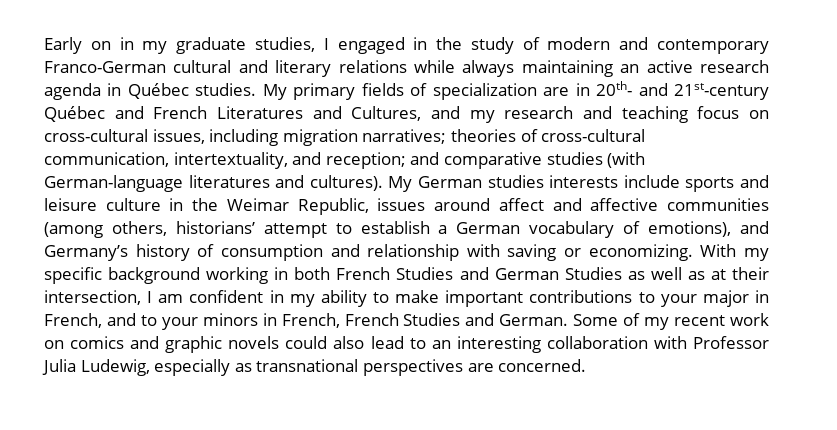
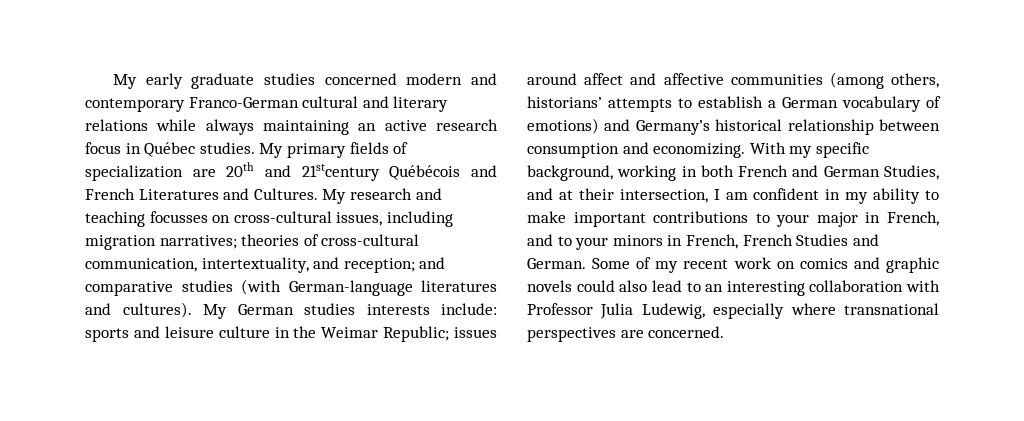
- Early on in my graduate studies, I engaged in the study of modern and contemporary Franco-German cultural and literary relations while always maintaining an active research agenda in Québec studies.
+ My early graduate studies concerned modern and contemporary Franco-German cultural and literary relations while always maintaining an active research focus in Québec studies.
- My primary fields of specialization are in 20th- and 21st-century Québec and French Literatures and Cultures, and my research and teaching focus on cross-cultural issues, including migration narratives; theories of cross-cultural communication, intertextuality, and reception; and comparative studies (with German-language literatures and cultures).
+ My primary fields of specialization are 20th and 21stcentury Québécois and French Literatures and Cultures. My research and teaching focusses on cross-cultural issues, including migration narratives; theories of cross-cultural communication, intertextuality, and reception; and comparative studies (with German-language literatures and cultures).
- My German studies interests include sports and leisure culture in the Weimar Republic, issues around affect and affective communities (among others, historians’ attempt to establish a German vocabulary of emotions), and Germany’s history of consumption and relationship with saving or economizing.
+ My German studies interests include: sports and leisure culture in the Weimar Republic; issues around affect and affective communities (among others, historians’ attempts to establish a German vocabulary of emotions) and Germany’s historical relationship between consumption and economizing.
- With my specific background working in both French Studies and German Studies as well as at their intersection, I am confident in my ability to make important contributions to your major in French, and to your minors in French, French Studies and German.
+ With my specific background, working in both French and German Studies, and at their intersection, I am confident in my ability to make important contributions to your major in French, and to your minors in French, French Studies and German.
- Some of my recent work on comics and graphic novels could also lead to an interesting collaboration with Professor Julia Ludewig, especially as transnational perspectives are concerned.
+ Some of my recent work on comics and graphic novels could also lead to an interesting collaboration with Professor Julia Ludewig, especially where transnational perspectives are concerned.

